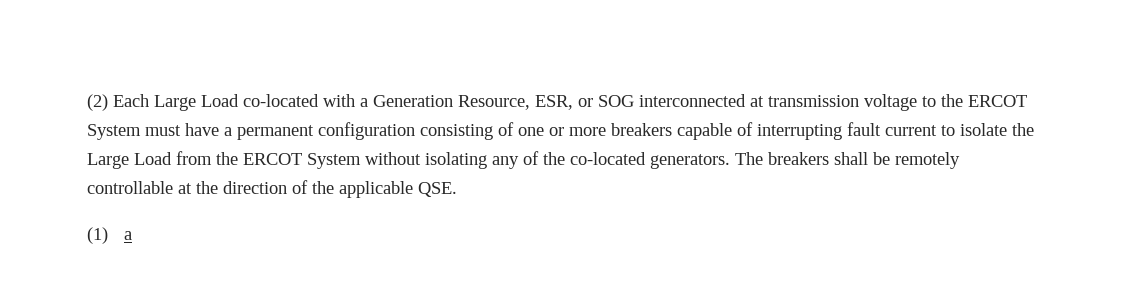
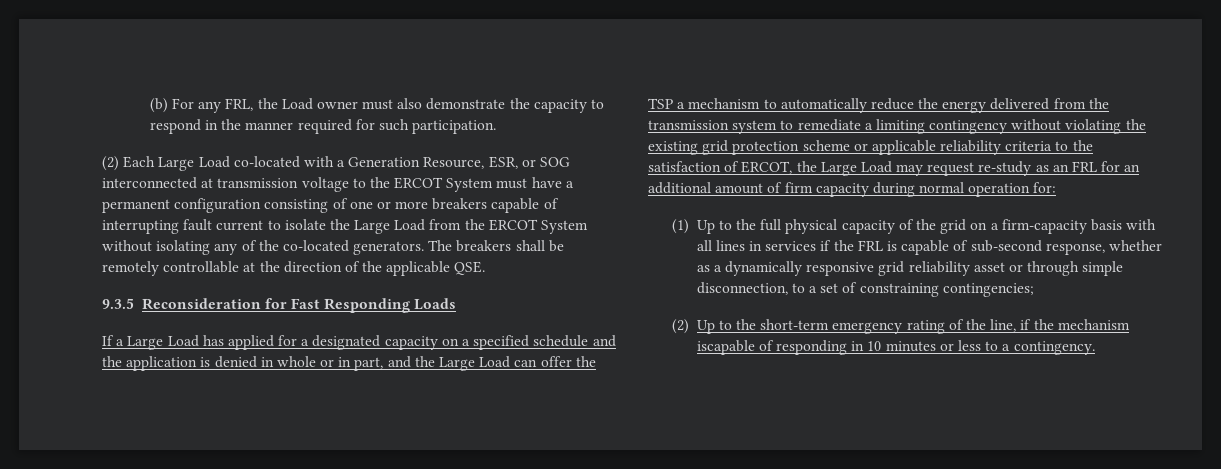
+ (b) For any FRL, the Load owner must also demonstrate the capacity to respond in the manner required for such participation.
- (1) a
+ 9.3.5 Reconsideration for Fast Responding Loads
+ If a Large Load has applied for a designated capacity on a specified schedule and the application is denied in whole or in part, and the Large Load can offer the TSP a mechanism to automatically reduce the energy delivered from the transmission system to remediate a limiting contingency without violating the existing grid protection scheme or applicable reliability criteria to the satisfaction of ERCOT, the Large Load may request re-study as an FRL for an additional amount of firm capacity during normal operation for:
+ (1) Up to the full physical capacity of the grid on a firm-capacity basis with all lines in services if the FRL is capable of sub-second response, whether as a dynamically responsive grid reliability asset or through simple disconnection, to a set of constraining contingencies;
+ (2) Up to the short-term emergency rating of the line, if the mechanism iscapable of responding in 10 minutes or less to a contingency.

